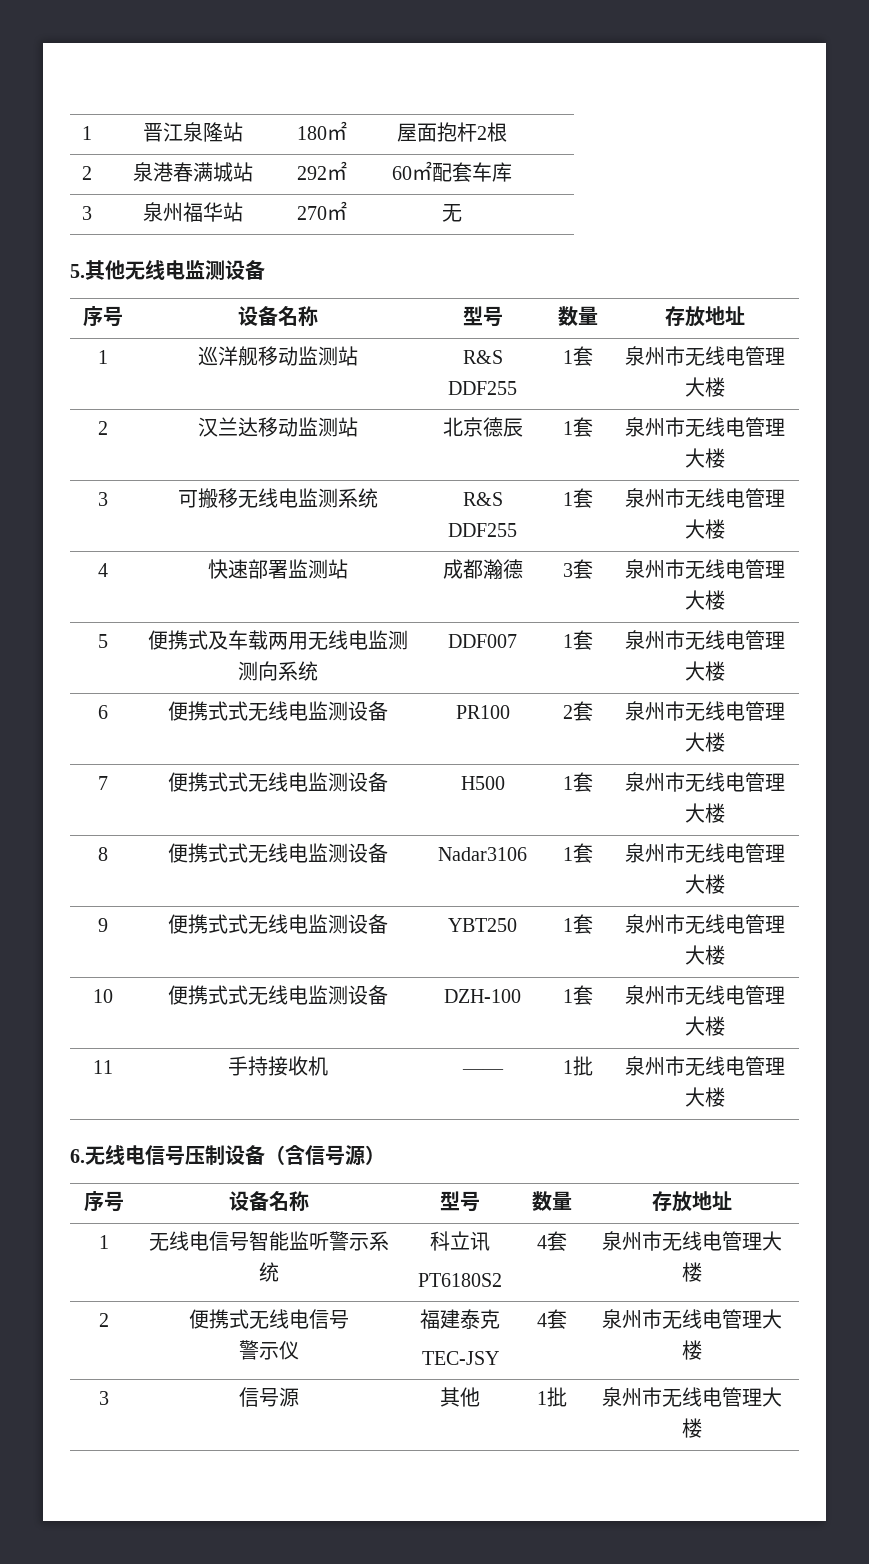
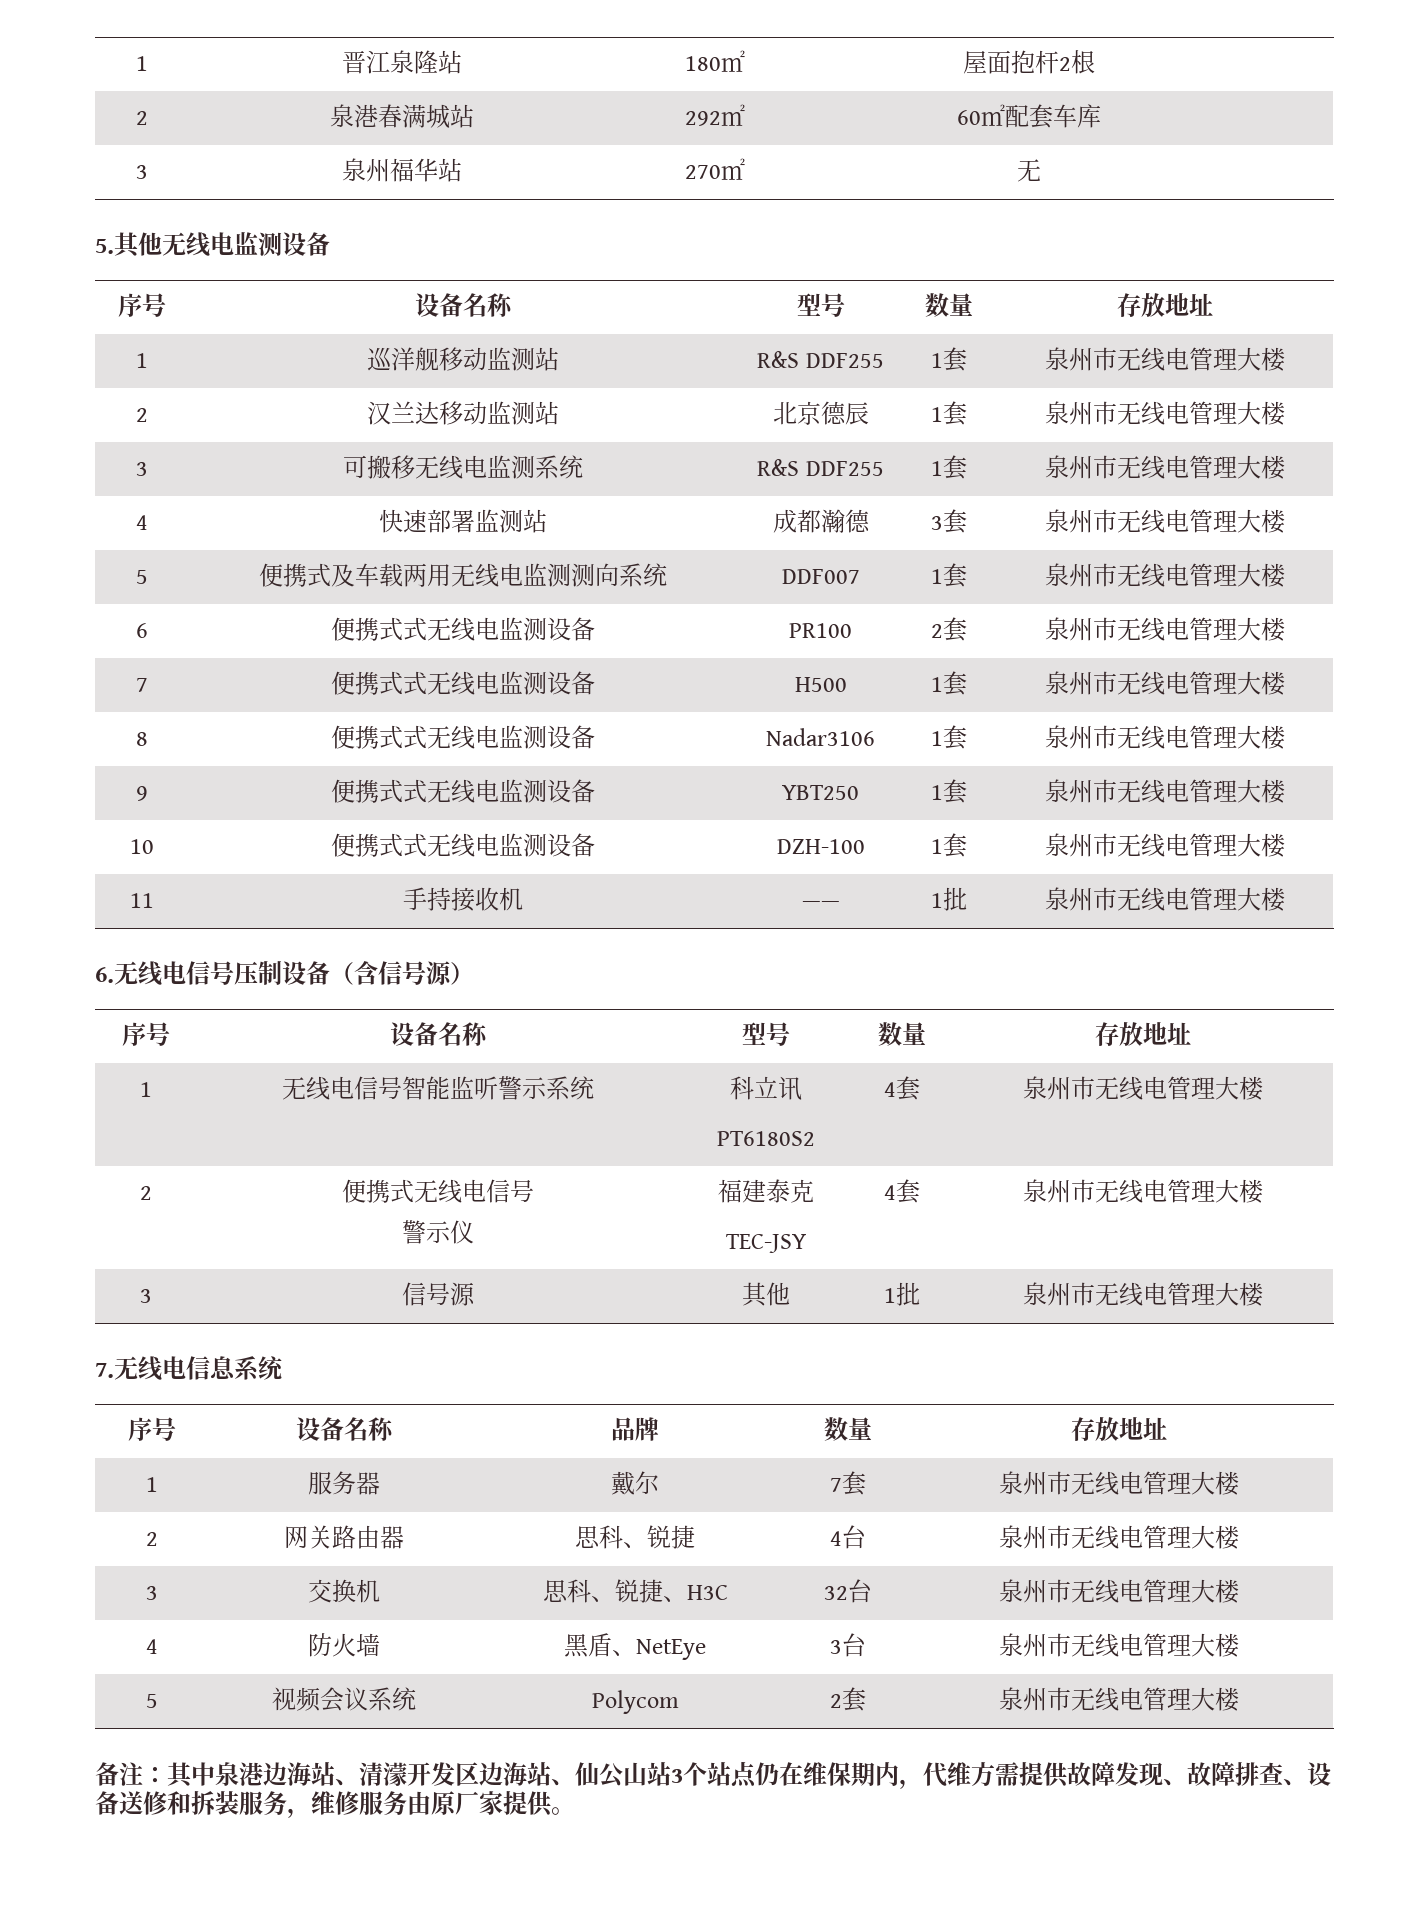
+ 7.无线电信息系统
+ 序号 | 设备名称 | 品牌 | 数量 | 存放地址
+ 1 | 服务器 | 戴尔 | 7套 | 泉州市无线电管理大楼
+ 2 | 网关路由器 | 思科、锐捷 | 4台 | 泉州市无线电管理大楼
+ 3 | 交换机 | 思科、锐捷、H3C | 32台 | 泉州市无线电管理大楼
+ 4 | 防火墙 | 黑盾、NetEye | 3台 | 泉州市无线电管理大楼
+ 5 | 视频会议系统 | Polycom | 2套 | 泉州市无线电管理大楼
+ 备注：其中泉港边海站、清濛开发区边海站、仙公山站3个站点仍在维保期内，代维方需提供故障发现、故障排查、设备送修和拆装服务，维修服务由原厂家提供。

